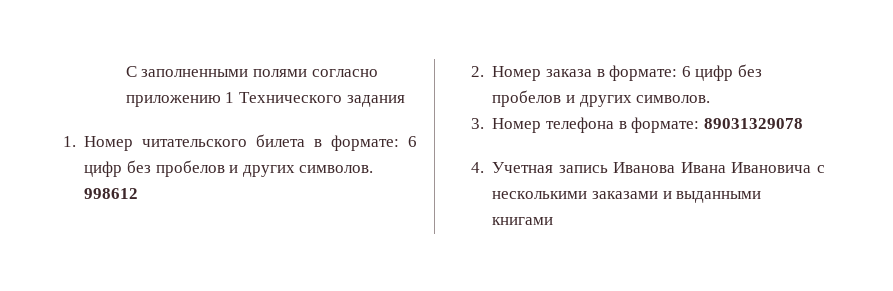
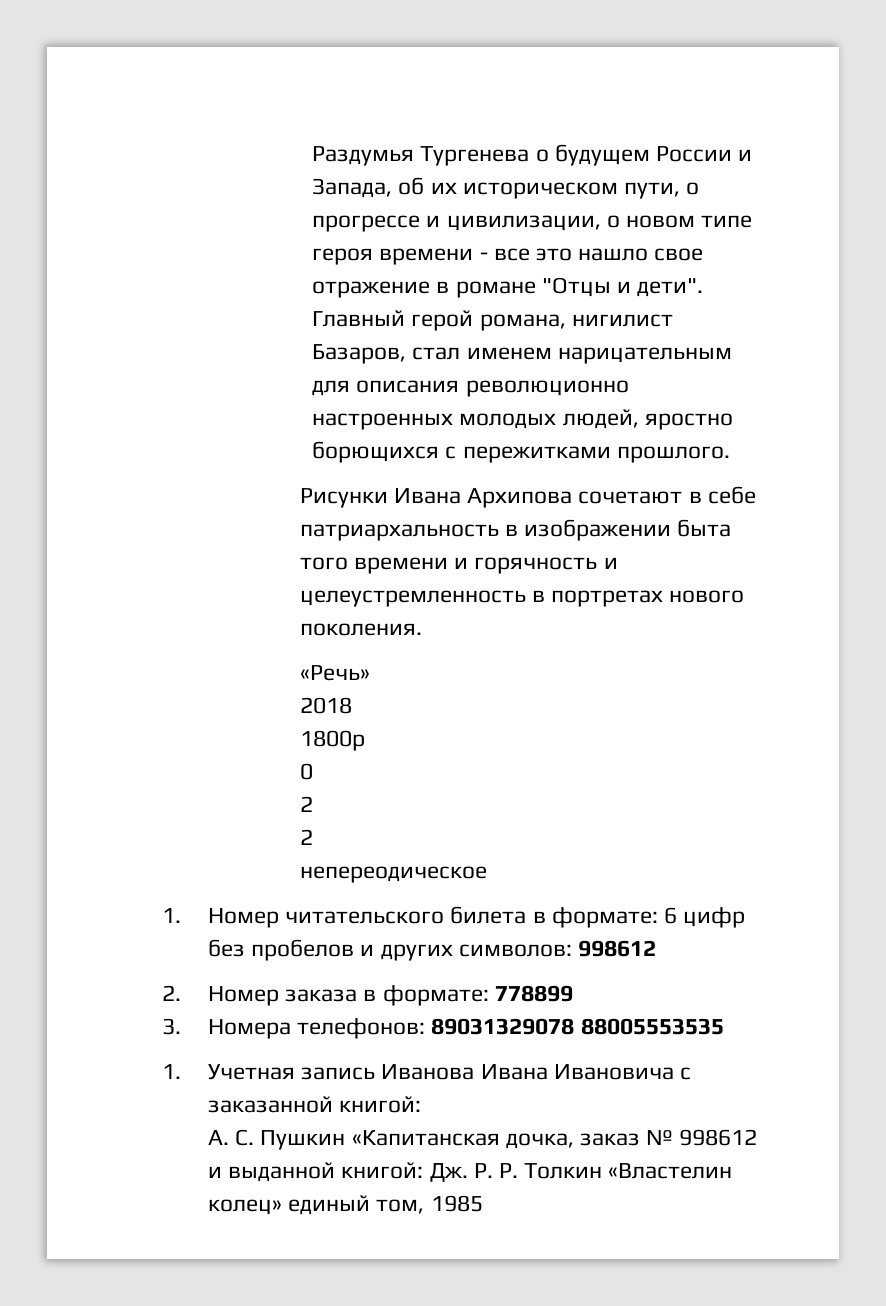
- С заполненными полями согласно приложению 1 Технического задания
+ Раздумья Тургенева о будущем России и Запада, об их историческом пути, о прогрессе и цивилизации, о новом типе героя времени - все это нашло свое отражение в романе "Отцы и дети". Главный герой романа, нигилист Базаров, стал именем нарицательным для описания революционно настроенных молодых людей, яростно борющихся с пережитками прошлого.
+ Рисунки Ивана Архипова сочетают в себе патриархальность в изображении быта того времени и горячность и целеустремленность в портретах нового поколения.
+ «Речь»
+ 2018
+ 1800р
+ 0
+ 2
+ 2
+ непереодическое
- 1. Номер читательского билета в формате: 6 цифр без пробелов и других символов. 998612
+ 1. Номер читательского билета в формате: 6 цифр без пробелов и других символов: 998612
- 2. Номер заказа в формате: 6 цифр без пробелов и других символов.
- 3. Номер телефона в формате: 89031329078
- 4. Учетная запись Иванова Ивана Ивановича с несколькими заказами и выданными книгами
+ 2. Номер заказа в формате: 778899
+ 3. Номера телефонов: 89031329078 88005553535
+ 1. Учетная запись Иванова Ивана Ивановича с заказанной книгой:
+ А. С. Пушкин «Капитанская дочка, заказ № 998612 и выданной книгой: Дж. Р. Р. Толкин «Властелин колец» единый том, 1985

